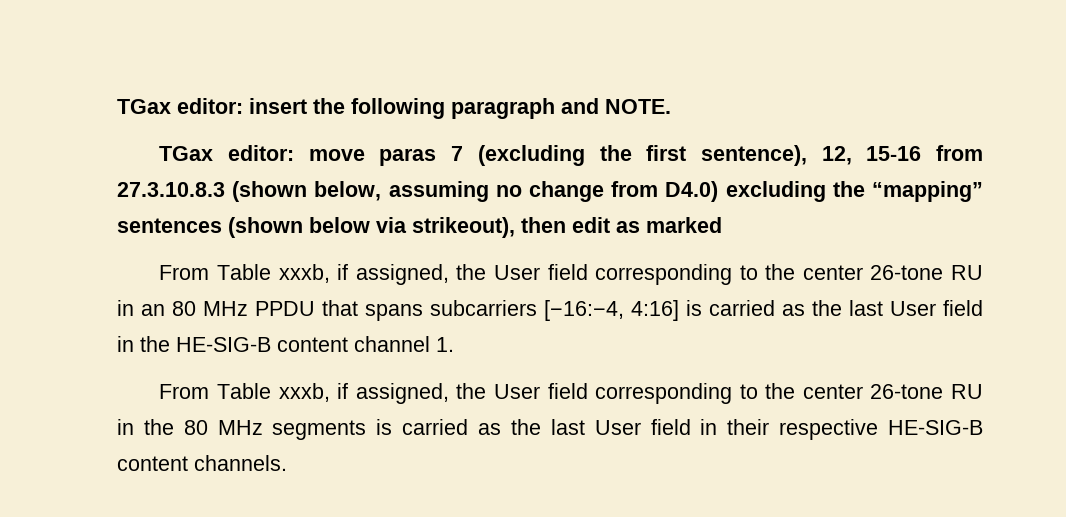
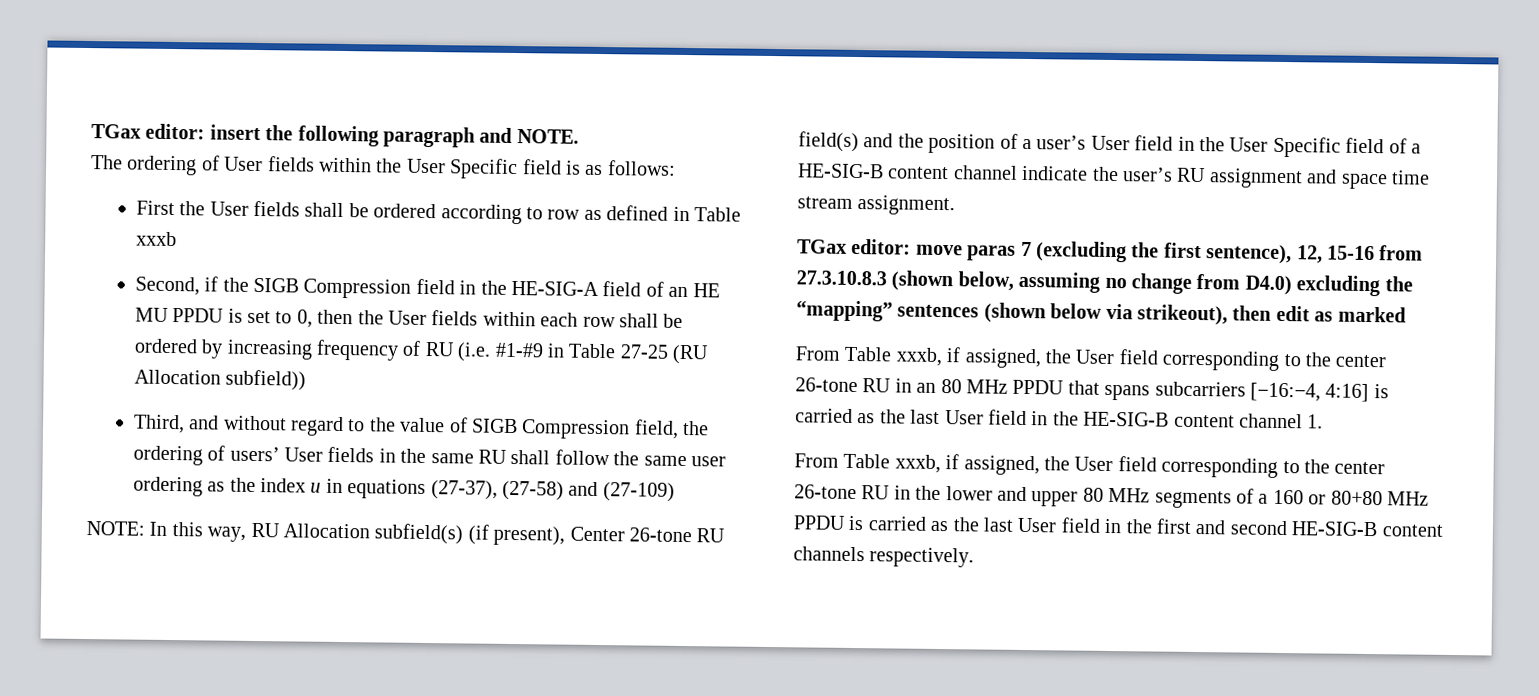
+ The ordering of User fields within the User Specific field is as follows:
+ First the User fields shall be ordered according to row as defined in Table xxxb
+ Second, if the SIGB Compression field in the HE-SIG-A field of an HE MU PPDU is set to 0, then the User fields within each row shall be ordered by increasing frequency of RU (i.e. #1-#9 in Table 27-25 (RU Allocation subfield))
+ Third, and without regard to the value of SIGB Compression field, the ordering of users’ User fields in the same RU shall follow the same user ordering as the index u in equations (27-37), (27-58) and (27-109)
+ NOTE: In this way, RU Allocation subfield(s) (if present), Center 26-tone RU field(s) and the position of a user’s User field in the User Specific field of a HE-SIG-B content channel indicate the user’s RU assignment and space time stream assignment.
- From Table xxxb, if assigned, the User field corresponding to the center 26-tone RU in the 80 MHz segments is carried as the last User field in their respective HE-SIG-B content channels.
+ From Table xxxb, if assigned, the User field corresponding to the center 26-tone RU in the lower and upper 80 MHz segments of a 160 or 80+80 MHz PPDU is carried as the last User field in the first and second HE-SIG-B content channels respectively.

